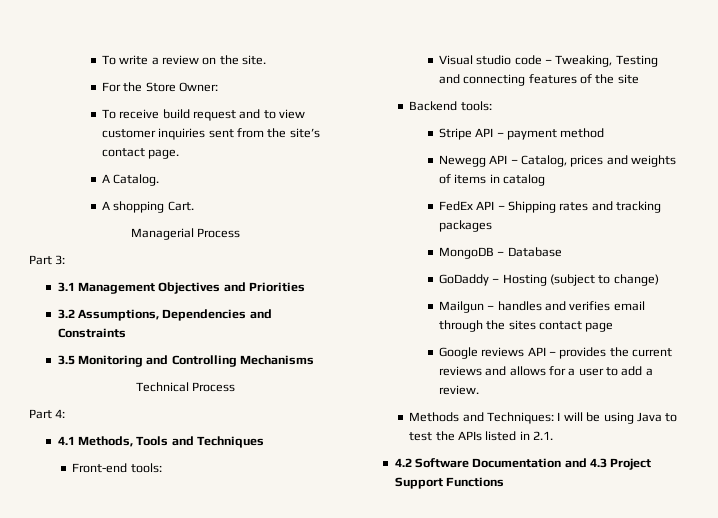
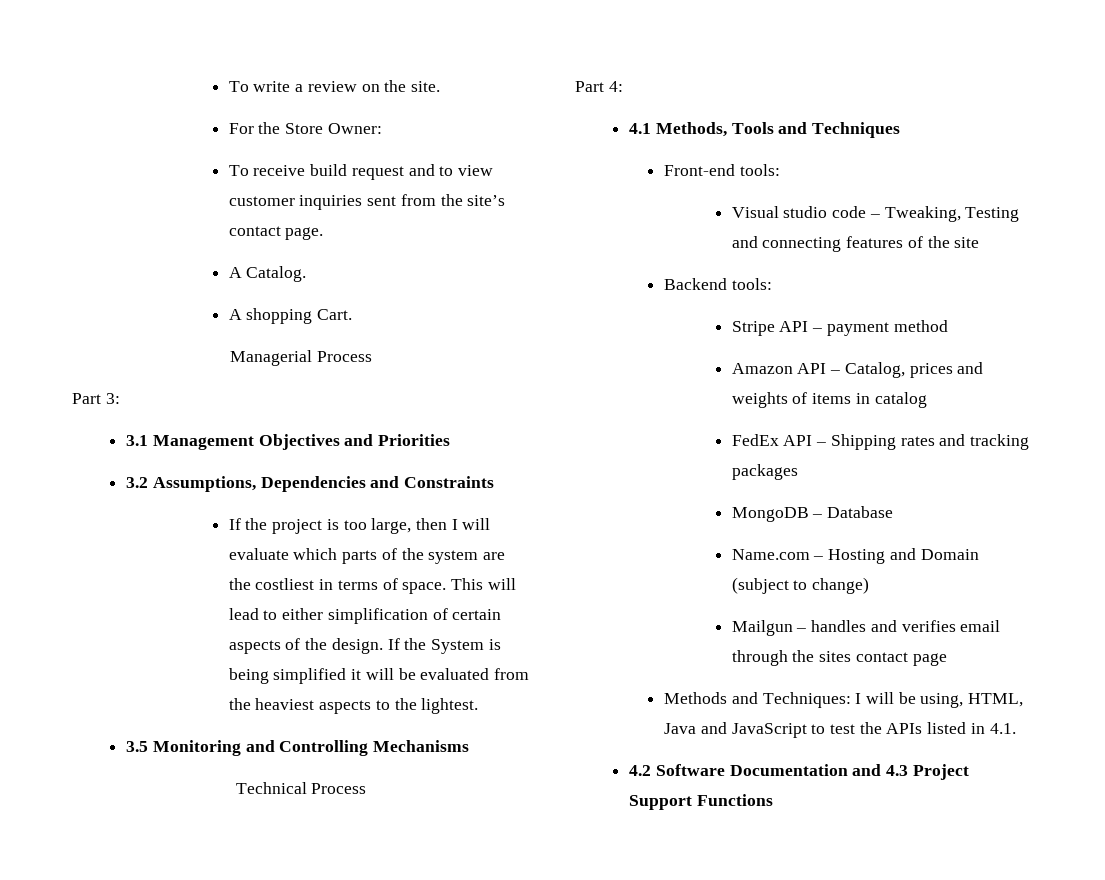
+ If the project is too large, then I will evaluate which parts of the system are the costliest in terms of space. This will lead to either simplification of certain aspects of the design. If the System is being simplified it will be evaluated from the heaviest aspects to the lightest.
- Newegg API – Catalog, prices and weights of items in catalog
+ Amazon API – Catalog, prices and weights of items in catalog
- GoDaddy – Hosting (subject to change)
+ Name.com – Hosting and Domain (subject to change)
- Google reviews API – provides the current reviews and allows for a user to add a review.
- Methods and Techniques: I will be using Java to test the APIs listed in 2.1.
+ Methods and Techniques: I will be using, HTML, Java and JavaScript to test the APIs listed in 4.1.

